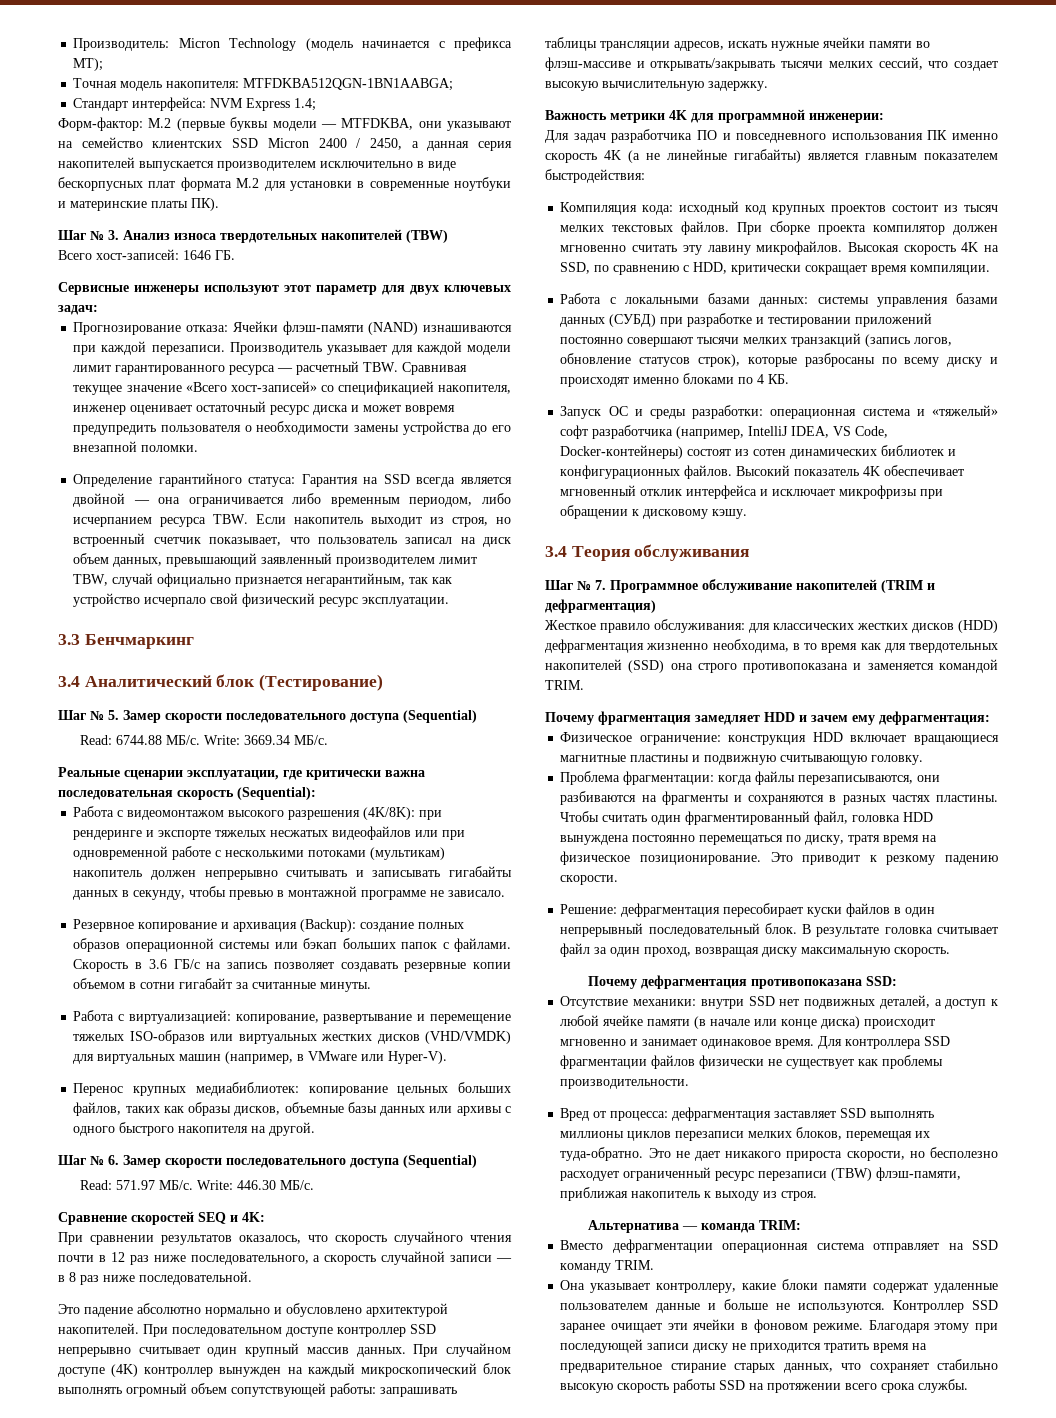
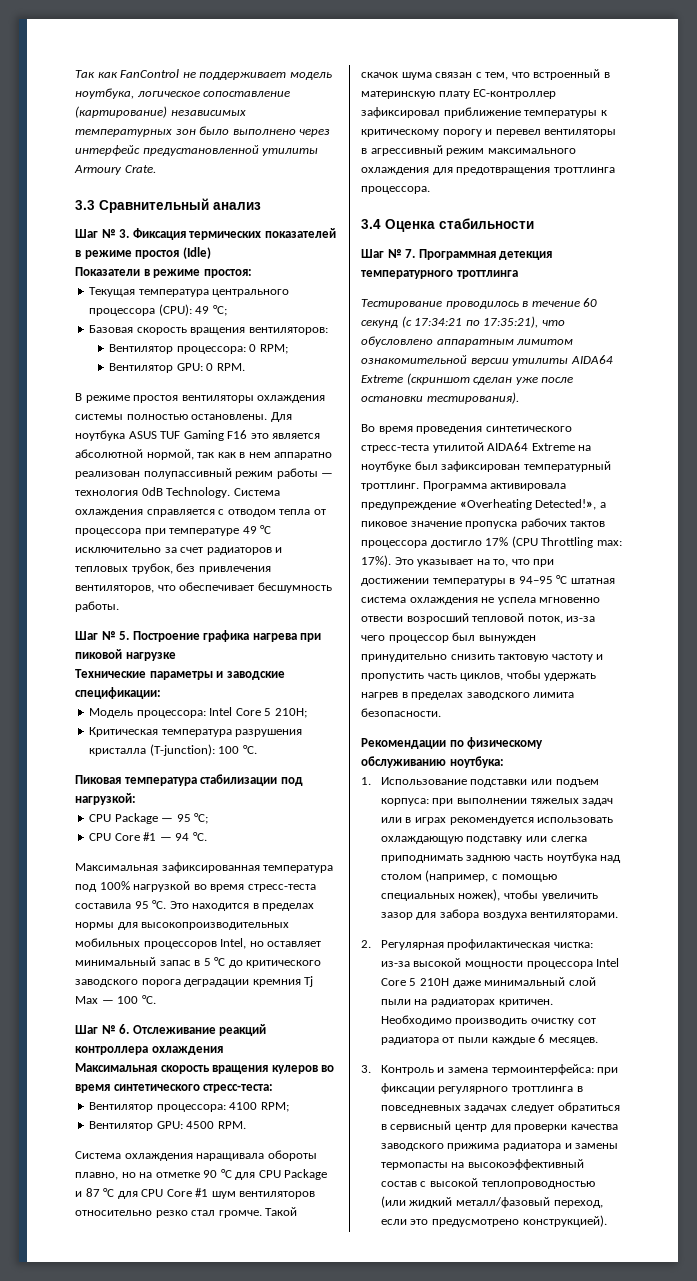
- Производитель: Micron Technology (модель начинается с префикса MT);
- Точная модель накопителя: MTFDKBA512QGN-1BN1AABGA;
- Стандарт интерфейса: NVM Express 1.4;
- Форм-фактор: M.2 (первые буквы модели — MTFDKBA, они указывают на семейство клиентских SSD Micron 2400 / 2450, а данная серия накопителей выпускается производителем исключительно в виде бескорпусных плат формата M.2 для установки в современные ноутбуки и материнские платы ПК).
- Шаг № 3. Анализ износа твердотельных накопителей (TBW)
- Всего хост-записей: 1646 ГБ.
- Сервисные инженеры используют этот параметр для двух ключевых задач:
- Прогнозирование отказа: Ячейки флэш-памяти (NAND) изнашиваются при каждой перезаписи. Производитель указывает для каждой модели лимит гарантированного ресурса — расчетный TBW. Сравнивая текущее значение «Всего хост-записей» со спецификацией накопителя, инженер оценивает остаточный ресурс диска и может вовремя предупредить пользователя о необходимости замены устройства до его внезапной поломки.
- Определение гарантийного статуса: Гарантия на SSD всегда является двойной — она ограничивается либо временным периодом, либо исчерпанием ресурса TBW. Если накопитель выходит из строя, но встроенный счетчик показывает, что пользователь записал на диск объем данных, превышающий заявленный производителем лимит TBW, случай официально признается негарантийным, так как устройство исчерпало свой физический ресурс эксплуатации.
- 3.3 Бенчмаркинг
- 3.4 Аналитический блок (Тестирование)
- Шаг № 5. Замер скорости последовательного доступа (Sequential)
- Read: 6744.88 МБ/с. Write: 3669.34 МБ/с.
- Реальные сценарии эксплуатации, где критически важна последовательная скорость (Sequential):
- Работа с видеомонтажом высокого разрешения (4K/8K): при рендеринге и экспорте тяжелых несжатых видеофайлов или при одновременной работе с несколькими потоками (мультикам) накопитель должен непрерывно считывать и записывать гигабайты данных в секунду, чтобы превью в монтажной программе не зависало.
- Резервное копирование и архивация (Backup): создание полных образов операционной системы или бэкап больших папок с файлами. Скорость в 3.6 ГБ/с на запись позволяет создавать резервные копии объемом в сотни гигабайт за считанные минуты.
- Работа с виртуализацией: копирование, развертывание и перемещение тяжелых ISO-образов или виртуальных жестких дисков (VHD/VMDK) для виртуальных машин (например, в VMware или Hyper-V).
- Перенос крупных медиабиблиотек: копирование цельных больших файлов, таких как образы дисков, объемные базы данных или архивы с одного быстрого накопителя на другой.
- Шаг № 6. Замер скорости последовательного доступа (Sequential)
- Read: 571.97 МБ/с. Write: 446.30 МБ/с.
- Сравнение скоростей SEQ и 4K:
- При сравнении результатов оказалось, что скорость случайного чтения почти в 12 раз ниже последовательного, а скорость случайной записи — в 8 раз ниже последовательной.
- Это падение абсолютно нормально и обусловлено архитектурой накопителей. При последовательном доступе контроллер SSD непрерывно считывает один крупный массив данных. При случайном доступе (4K) контроллер вынужден на каждый микроскопический блок выполнять огромный объем сопутствующей работы: запрашивать таблицы трансляции адресов, искать нужные ячейки памяти во флэш-массиве и открывать/закрывать тысячи мелких сессий, что создает высокую вычислительную задержку.
- Важность метрики 4K для программной инженерии:
- Для задач разработчика ПО и повседневного использования ПК именно скорость 4K (а не линейные гигабайты) является главным показателем быстродействия:
- Компиляция кода: исходный код крупных проектов состоит из тысяч мелких текстовых файлов. При сборке проекта компилятор должен мгновенно считать эту лавину микрофайлов. Высокая скорость 4K на SSD, по сравнению с HDD, критически сокращает время компиляции.
- Работа с локальными базами данных: системы управления базами данных (СУБД) при разработке и тестировании приложений постоянно совершают тысячи мелких транзакций (запись логов, обновление статусов строк), которые разбросаны по всему диску и происходят именно блоками по 4 КБ.
- Запуск ОС и среды разработки: операционная система и «тяжелый» софт разработчика (например, IntelliJ IDEA, VS Code, Docker-контейнеры) состоят из сотен динамических библиотек и конфигурационных файлов. Высокий показатель 4K обеспечивает мгновенный отклик интерфейса и исключает микрофризы при обращении к дисковому кэшу.
- 3.4 Теория обслуживания
+ Так как FanControl не поддерживает модель ноутбука, логическое сопоставление (картирование) независимых температурных зон было выполнено через интерфейс предустановленной утилиты Armoury Crate.
+ 3.3 Сравнительный анализ
+ Шаг № 3. Фиксация термических показателей в режиме простоя (Idle)
+ Показатели в режиме простоя:
+ Текущая температура центрального процессора (CPU): 49 °C;
+ Базовая скорость вращения вентиляторов:
+ Вентилятор процессора: 0 RPM;
+ Вентилятор GPU: 0 RPM.
+ В режиме простоя вентиляторы охлаждения системы полностью остановлены. Для ноутбука ASUS TUF Gaming F16 это является абсолютной нормой, так как в нем аппаратно реализован полупассивный режим работы — технология 0dB Technology. Система охлаждения справляется с отводом тепла от процессора при температуре 49 °C исключительно за счет радиаторов и тепловых трубок, без привлечения вентиляторов, что обеспечивает бесшумность работы.
+ Шаг № 5. Построение графика нагрева при пиковой нагрузке
+ Технические параметры и заводские спецификации:
+ Модель процессора: Intel Core 5 210H;
+ Критическая температура разрушения кристалла (T-junction): 100 °C.
+ Пиковая температура стабилизации под нагрузкой:
+ CPU Package — 95 °C;
+ CPU Core #1 — 94 °C.
+ Максимальная зафиксированная температура под 100% нагрузкой во время стресс-теста составила 95 °C. Это находится в пределах нормы для высокопроизводительных мобильных процессоров Intel, но оставляет минимальный запас в 5 °C до критического заводского порога деградации кремния Tj Max — 100 °C.
+ Шаг № 6. Отслеживание реакций контроллера охлаждения
+ Максимальная скорость вращения кулеров во время синтетического стресс-теста:
+ Вентилятор процессора: 4100 RPM;
+ Вентилятор GPU: 4500 RPM.
+ Система охлаждения наращивала обороты плавно, но на отметке 90 °C для CPU Package и 87 °C для CPU Core #1 шум вентиляторов относительно резко стал громче. Такой скачок шума связан с тем, что встроенный в материнскую плату EC-контроллер зафиксировал приближение температуры к критическому порогу и перевел вентиляторы в агрессивный режим максимального охлаждения для предотвращения троттлинга процессора.
+ 3.4 Оценка стабильности
- Шаг № 7. Программное обслуживание накопителей (TRIM и дефрагментация)
- Жесткое правило обслуживания: для классических жестких дисков (HDD) дефрагментация жизненно необходима, в то время как для твердотельных накопителей (SSD) она строго противопоказана и заменяется командой TRIM.
- Почему фрагментация замедляет HDD и зачем ему дефрагментация:
- Физическое ограничение: конструкция HDD включает вращающиеся магнитные пластины и подвижную считывающую головку.
- Проблема фрагментации: когда файлы перезаписываются, они разбиваются на фрагменты и сохраняются в разных частях пластины. Чтобы считать один фрагментированный файл, головка HDD вынуждена постоянно перемещаться по диску, тратя время на физическое позиционирование. Это приводит к резкому падению скорости.
- Решение: дефрагментация пересобирает куски файлов в один непрерывный последовательный блок. В результате головка считывает файл за один проход, возвращая диску максимальную скорость.
- Почему дефрагментация противопоказана SSD:
- Отсутствие механики: внутри SSD нет подвижных деталей, а доступ к любой ячейке памяти (в начале или конце диска) происходит мгновенно и занимает одинаковое время. Для контроллера SSD фрагментации файлов физически не существует как проблемы производительности.
- Вред от процесса: дефрагментация заставляет SSD выполнять миллионы циклов перезаписи мелких блоков, перемещая их туда-обратно. Это не дает никакого прироста скорости, но бесполезно расходует ограниченный ресурс перезаписи (TBW) флэш-памяти, приближая накопитель к выходу из строя.
- Альтернатива — команда TRIM:
- Вместо дефрагментации операционная система отправляет на SSD команду TRIM.
- Она указывает контроллеру, какие блоки памяти содержат удаленные пользователем данные и больше не используются. Контроллер SSD заранее очищает эти ячейки в фоновом режиме. Благодаря этому при последующей записи диску не приходится тратить время на предварительное стирание старых данных, что сохраняет стабильно высокую скорость работы SSD на протяжении всего срока службы.
+ Шаг № 7. Программная детекция температурного троттлинга
+ Тестирование проводилось в течение 60 секунд (с 17:34:21 по 17:35:21), что обусловлено аппаратным лимитом ознакомительной версии утилиты AIDA64 Extreme (скриншот сделан уже после остановки тестирования).
+ Во время проведения синтетического стресс-теста утилитой AIDA64 Extreme на ноутбуке был зафиксирован температурный троттлинг. Программа активировала предупреждение «Overheating Detected!», а пиковое значение пропуска рабочих тактов процессора достигло 17% (CPU Throttling max: 17%). Это указывает на то, что при достижении температуры в 94–95 °C штатная система охлаждения не успела мгновенно отвести возросший тепловой поток, из-за чего процессор был вынужден принудительно снизить тактовую частоту и пропустить часть циклов, чтобы удержать нагрев в пределах заводского лимита безопасности.
+ Рекомендации по физическому обслуживанию ноутбука:
+ 1. Использование подставки или подъем корпуса: при выполнении тяжелых задач или в играх рекомендуется использовать охлаждающую подставку или слегка приподнимать заднюю часть ноутбука над столом (например, с помощью специальных ножек), чтобы увеличить зазор для забора воздуха вентиляторами.
+ 2. Регулярная профилактическая чистка: из-за высокой мощности процессора Intel Core 5 210H даже минимальный слой пыли на радиаторах критичен. Необходимо производить очистку сот радиатора от пыли каждые 6 месяцев.
+ 3. Контроль и замена термоинтерфейса: при фиксации регулярного троттлинга в повседневных задачах следует обратиться в сервисный центр для проверки качества заводского прижима радиатора и замены термопасты на высокоэффективный состав с высокой теплопроводностью (или жидкий металл/фазовый переход, если это предусмотрено конструкцией).

